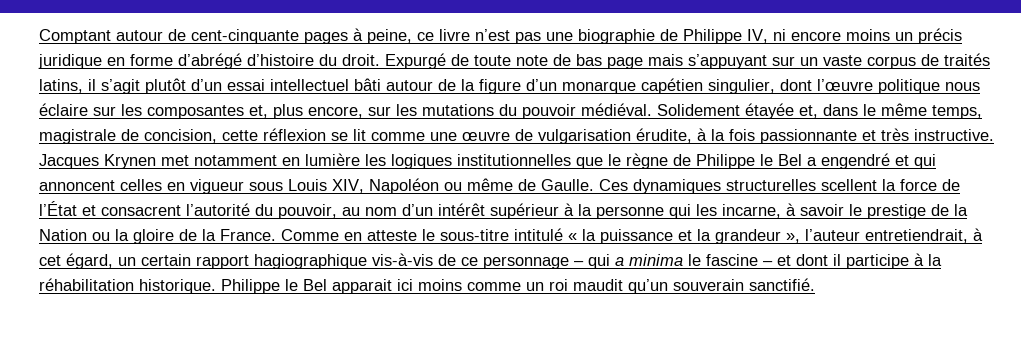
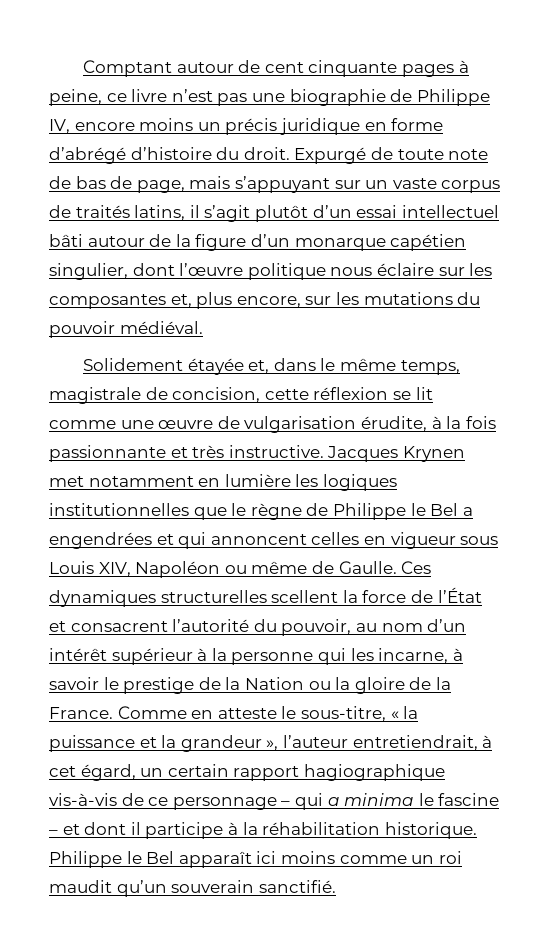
- Comptant autour de cent-cinquante pages à peine, ce livre n’est pas une biographie de Philippe IV, ni encore moins un précis juridique en forme d’abrégé d’histoire du droit.
+ Comptant autour de cent cinquante pages à peine, ce livre n’est pas une biographie de Philippe IV, encore moins un précis juridique en forme d’abrégé d’histoire du droit.
- Expurgé de toute note de bas page mais s’appuyant sur un vaste corpus de traités latins, il s’agit plutôt d’un essai intellectuel bâti autour de la figure d’un monarque capétien singulier, dont l’œuvre politique nous éclaire sur les composantes et, plus encore, sur les mutations du pouvoir médiéval. Solidement étayée et, dans le même temps, magistrale de concision, cette réflexion se lit comme une œuvre de vulgarisation érudite, à la fois passionnante et très instructive.
+ Expurgé de toute note de bas de page, mais s’appuyant sur un vaste corpus de traités latins, il s’agit plutôt d’un essai intellectuel bâti autour de la figure d’un monarque capétien singulier, dont l’œuvre politique nous éclaire sur les composantes et, plus encore, sur les mutations du pouvoir médiéval.
+ Solidement étayée et, dans le même temps, magistrale de concision, cette réflexion se lit comme une œuvre de vulgarisation érudite, à la fois passionnante et très instructive.
- Jacques Krynen met notamment en lumière les logiques institutionnelles que le règne de Philippe le Bel a engendré et qui annoncent celles en vigueur sous Louis XIV, Napoléon ou même de Gaulle.
+ Jacques Krynen met notamment en lumière les logiques institutionnelles que le règne de Philippe le Bel a engendrées et qui annoncent celles en vigueur sous Louis XIV, Napoléon ou même de Gaulle.
- Comme en atteste le sous-titre intitulé « la puissance et la grandeur », l’auteur entretiendrait, à cet égard, un certain rapport hagiographique vis-à-vis de ce personnage – qui a minima le fascine – et dont il participe à la réhabilitation historique.
+ Comme en atteste le sous-titre, « la puissance et la grandeur », l’auteur entretiendrait, à cet égard, un certain rapport hagiographique vis-à-vis de ce personnage – qui a minima le fascine – et dont il participe à la réhabilitation historique.
- Philippe le Bel apparait ici moins comme un roi maudit qu’un souverain sanctifié.
+ Philippe le Bel apparaît ici moins comme un roi maudit qu’un souverain sanctifié.

